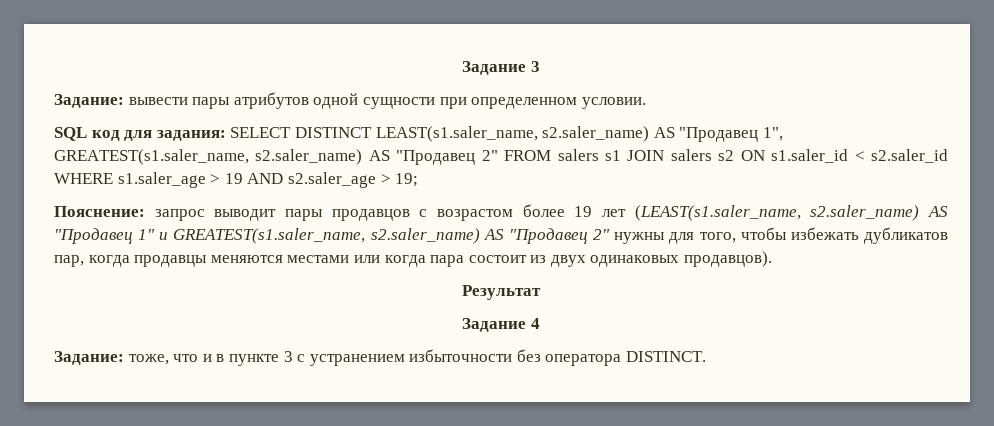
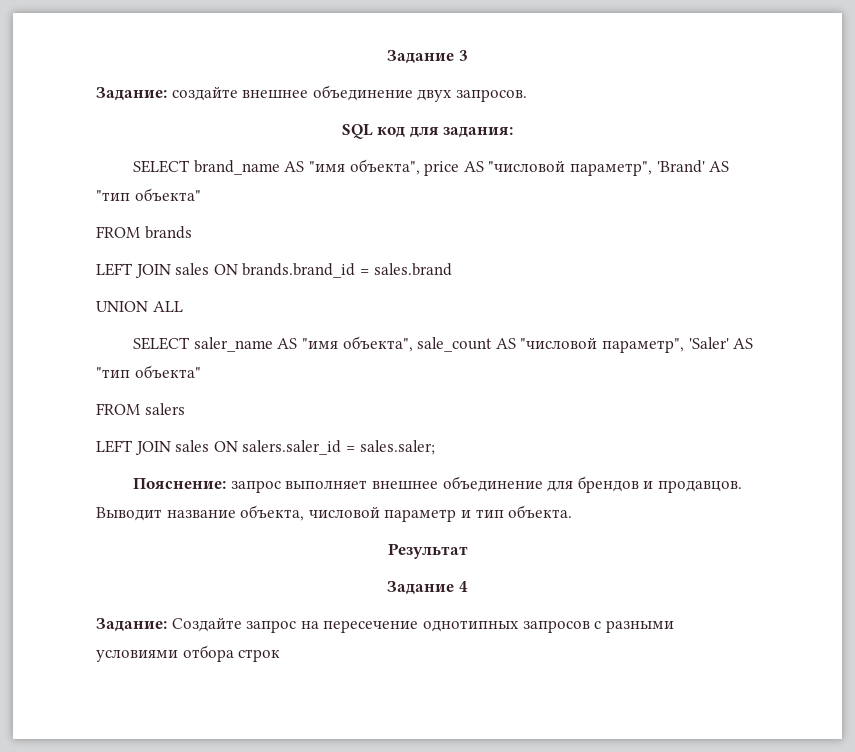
- Задание: вывести пары атрибутов одной сущности при определенном условии.
- SQL код для задания: SELECT DISTINCT LEAST(s1.saler_name, s2.saler_name) AS "Продавец 1", GREATEST(s1.saler_name, s2.saler_name) AS "Продавец 2" FROM salers s1 JOIN salers s2 ON s1.saler_id < s2.saler_id WHERE s1.saler_age > 19 AND s2.saler_age > 19;
- Пояснение: запрос выводит пары продавцов с возрастом более 19 лет (LEAST(s1.saler_name, s2.saler_name) AS "Продавец 1" и GREATEST(s1.saler_name, s2.saler_name) AS "Продавец 2" нужны для того, чтобы избежать дубликатов пар, когда продавцы меняются местами или когда пара состоит из двух одинаковых продавцов).
+ Задание: создайте внешнее объединение двух запросов.
+ SQL код для задания:
+ SELECT brand_name AS "имя объекта", price AS "числовой параметр", 'Brand' AS "тип объекта"
+ FROM brands
+ LEFT JOIN sales ON brands.brand_id = sales.brand
+ UNION ALL
+ SELECT saler_name AS "имя объекта", sale_count AS "числовой параметр", 'Saler' AS "тип объекта"
+ FROM salers
+ LEFT JOIN sales ON salers.saler_id = sales.saler;
+ Пояснение: запрос выполняет внешнее объединение для брендов и продавцов. Выводит название объекта, числовой параметр и тип объекта.
  Результат
  Задание 4
- Задание: тоже, что и в пункте 3 с устранением избыточности без оператора DISTINCT.
+ Задание: Создайте запрос на пересечение однотипных запросов c разными условиями отбора строк

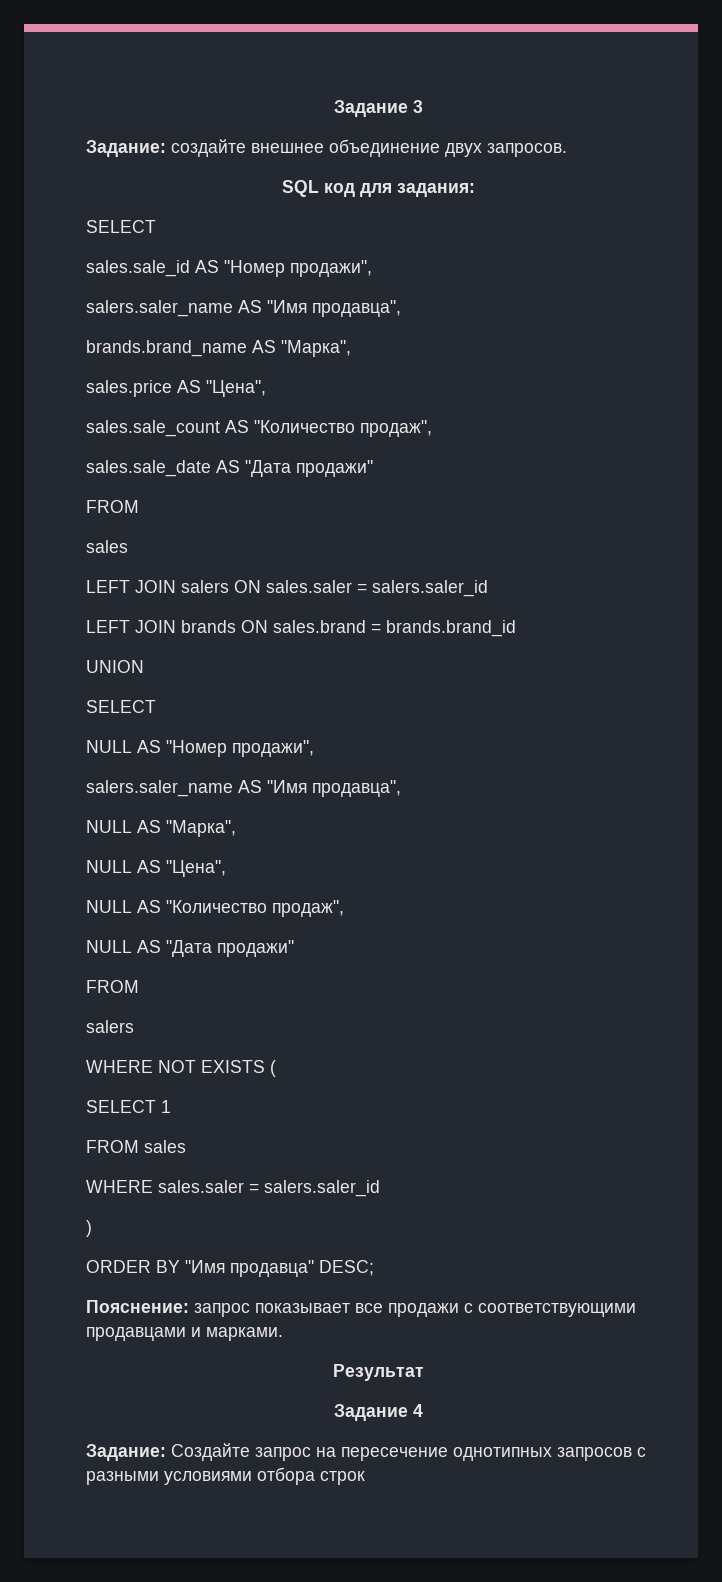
  SQL код для задания:
- SELECT brand_name AS "имя объекта", price AS "числовой параметр", 'Brand' AS "тип объекта"
- FROM brands
- LEFT JOIN sales ON brands.brand_id = sales.brand
- UNION ALL
- SELECT saler_name AS "имя объекта", sale_count AS "числовой параметр", 'Saler' AS "тип объекта"
- FROM salers
- LEFT JOIN sales ON salers.saler_id = sales.saler;
- Пояснение: запрос выполняет внешнее объединение для брендов и продавцов. Выводит название объекта, числовой параметр и тип объекта.
+ SELECT
+ sales.sale_id AS "Номер продажи",
+ salers.saler_name AS "Имя продавца",
+ brands.brand_name AS "Марка",
+ sales.price AS "Цена",
+ sales.sale_count AS "Количество продаж",
+ sales.sale_date AS "Дата продажи"
+ FROM
+ sales
+ LEFT JOIN salers ON sales.saler = salers.saler_id
+ LEFT JOIN brands ON sales.brand = brands.brand_id
+ UNION
+ SELECT
+ NULL AS "Номер продажи",
+ salers.saler_name AS "Имя продавца",
+ NULL AS "Марка",
+ NULL AS "Цена",
+ NULL AS "Количество продаж",
+ NULL AS "Дата продажи"
+ FROM
+ salers
+ WHERE NOT EXISTS (
+ SELECT 1
+ FROM sales
+ WHERE sales.saler = salers.saler_id
+ )
+ ORDER BY "Имя продавца" DESC;
+ Пояснение: запрос показывает все продажи с соответствующими продавцами и марками.

